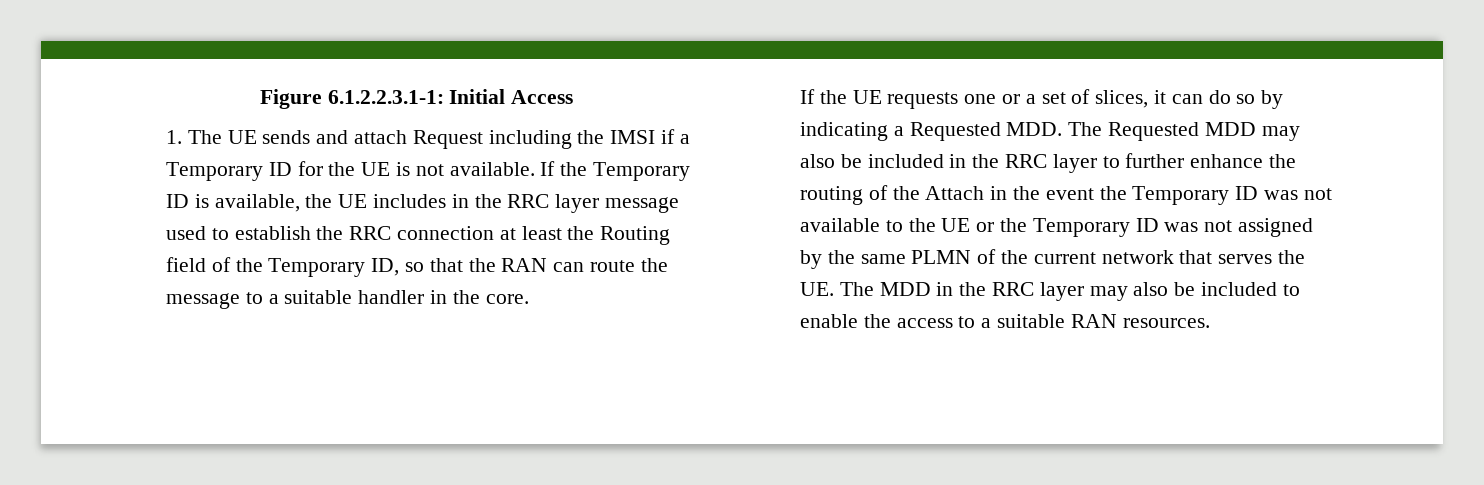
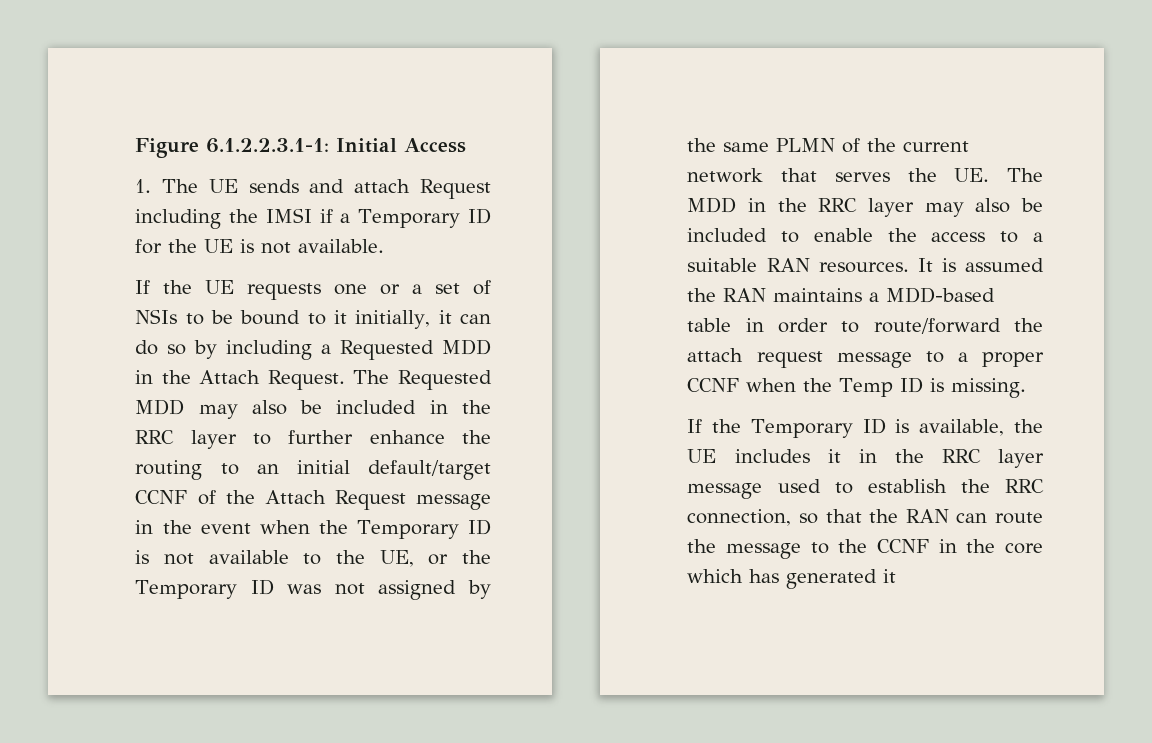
- If the Temporary ID is available, the UE includes in the RRC layer message used to establish the RRC connection at least the Routing field of the Temporary ID, so that the RAN can route the message to a suitable handler in the core.
- If the UE requests one or a set of slices, it can do so by indicating a Requested MDD. The Requested MDD may also be included in the RRC layer to further enhance the routing of the Attach in the event the Temporary ID was not available to the UE or the Temporary ID was not assigned by the same PLMN of the current network that serves the UE. The MDD in the RRC layer may also be included to enable the access to a suitable RAN resources.
+ If the UE requests one or a set of NSIs to be bound to it initially, it can do so by including a Requested MDD in the Attach Request. The Requested MDD may also be included in the RRC layer to further enhance the routing to an initial default/target CCNF of the Attach Request message in the event when the Temporary ID is not available to the UE, or the Temporary ID was not assigned by the same PLMN of the current network that serves the UE. The MDD in the RRC layer may also be included to enable the access to a suitable RAN resources.
+ It is assumed the RAN maintains a MDD-based table in order to route/forward the attach request message to a proper CCNF when the Temp ID is missing.
+ If the Temporary ID is available, the UE includes it in the RRC layer message used to establish the RRC connection, so that the RAN can route the message to the CCNF in the core which has generated it

